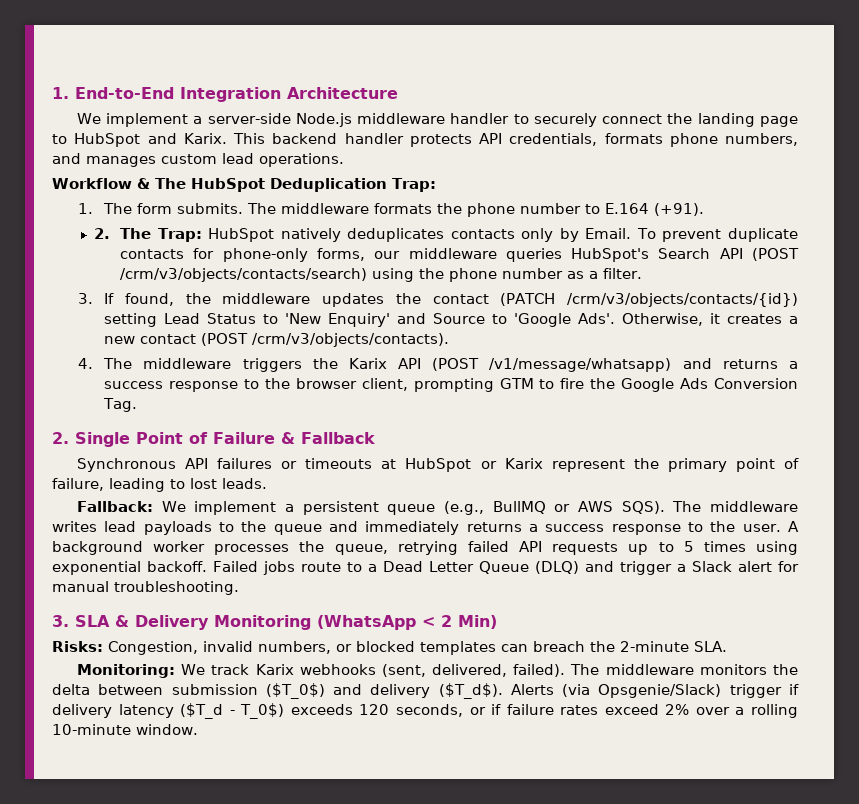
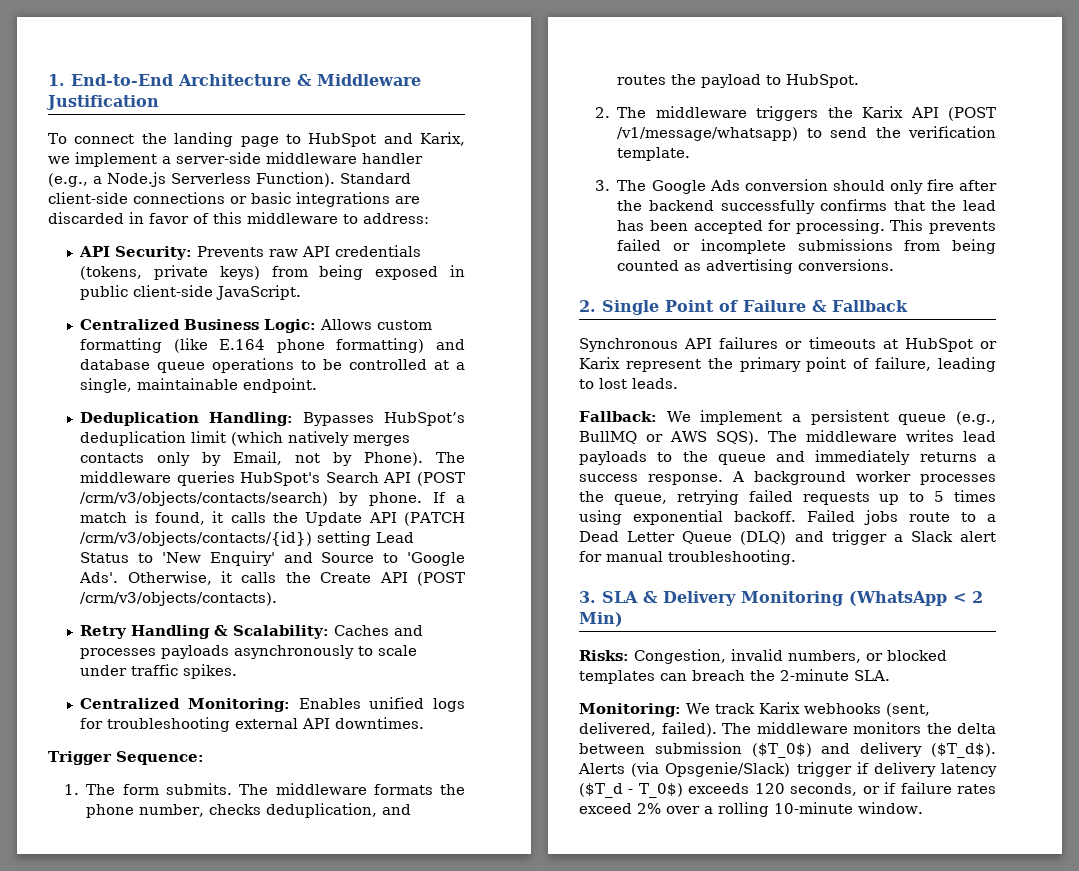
- 1. End-to-End Integration Architecture
- We implement a server-side Node.js middleware handler to securely connect the landing page to HubSpot and Karix. This backend handler protects API credentials, formats phone numbers, and manages custom lead operations.
- Workflow & The HubSpot Deduplication Trap:
- 1. The form submits. The middleware formats the phone number to E.164 (+91).
- 2. The Trap: HubSpot natively deduplicates contacts only by Email. To prevent duplicate contacts for phone-only forms, our middleware queries HubSpot's Search API (POST /crm/v3/objects/contacts/search) using the phone number as a filter.
- 3. If found, the middleware updates the contact (PATCH /crm/v3/objects/contacts/{id}) setting Lead Status to 'New Enquiry' and Source to 'Google Ads'.
+ 1. End-to-End Architecture & Middleware Justification
+ To connect the landing page to HubSpot and Karix, we implement a server-side middleware handler (e.g., a Node.js Serverless Function). Standard client-side connections or basic integrations are discarded in favor of this middleware to address:
+ API Security: Prevents raw API credentials (tokens, private keys) from being exposed in public client-side JavaScript.
+ Centralized Business Logic: Allows custom formatting (like E.164 phone formatting) and database queue operations to be controlled at a single, maintainable endpoint.
+ Deduplication Handling: Bypasses HubSpot’s deduplication limit (which natively merges contacts only by Email, not by Phone). The middleware queries HubSpot's Search API (POST /crm/v3/objects/contacts/search) by phone. If a match is found, it calls the Update API (PATCH /crm/v3/objects/contacts/{id}) setting Lead Status to 'New Enquiry' and Source to 'Google Ads'.
- Otherwise, it creates a new contact (POST /crm/v3/objects/contacts).
- 4. The middleware triggers the Karix API (POST /v1/message/whatsapp) and returns a success response to the browser client, prompting GTM to fire the Google Ads Conversion Tag.
+ Otherwise, it calls the Create API (POST /crm/v3/objects/contacts).
+ Retry Handling & Scalability: Caches and processes payloads asynchronously to scale under traffic spikes.
+ Centralized Monitoring: Enables unified logs for troubleshooting external API downtimes.
+ Trigger Sequence:
+ 1. The form submits. The middleware formats the phone number, checks deduplication, and routes the payload to HubSpot.
+ 2. The middleware triggers the Karix API (POST /v1/message/whatsapp) to send the verification template.
+ 3. The Google Ads conversion should only fire after the backend successfully confirms that the lead has been accepted for processing. This prevents failed or incomplete submissions from being counted as advertising conversions.
- The middleware writes lead payloads to the queue and immediately returns a success response to the user.
+ The middleware writes lead payloads to the queue and immediately returns a success response.
- A background worker processes the queue, retrying failed API requests up to 5 times using exponential backoff.
+ A background worker processes the queue, retrying failed requests up to 5 times using exponential backoff.

